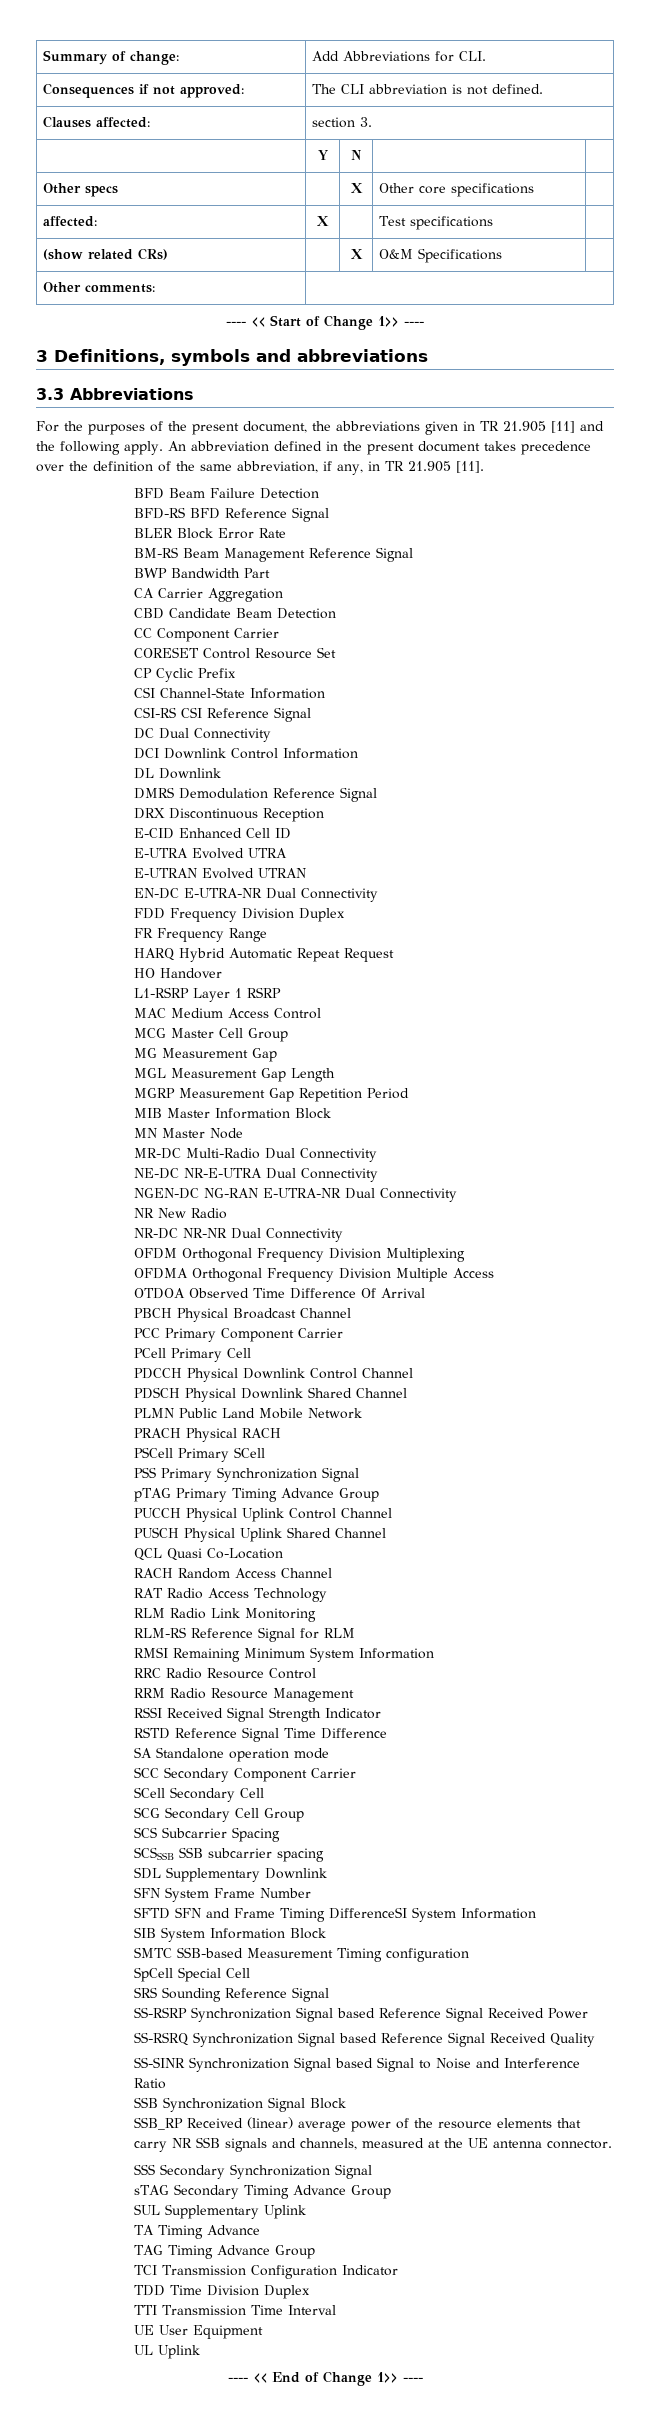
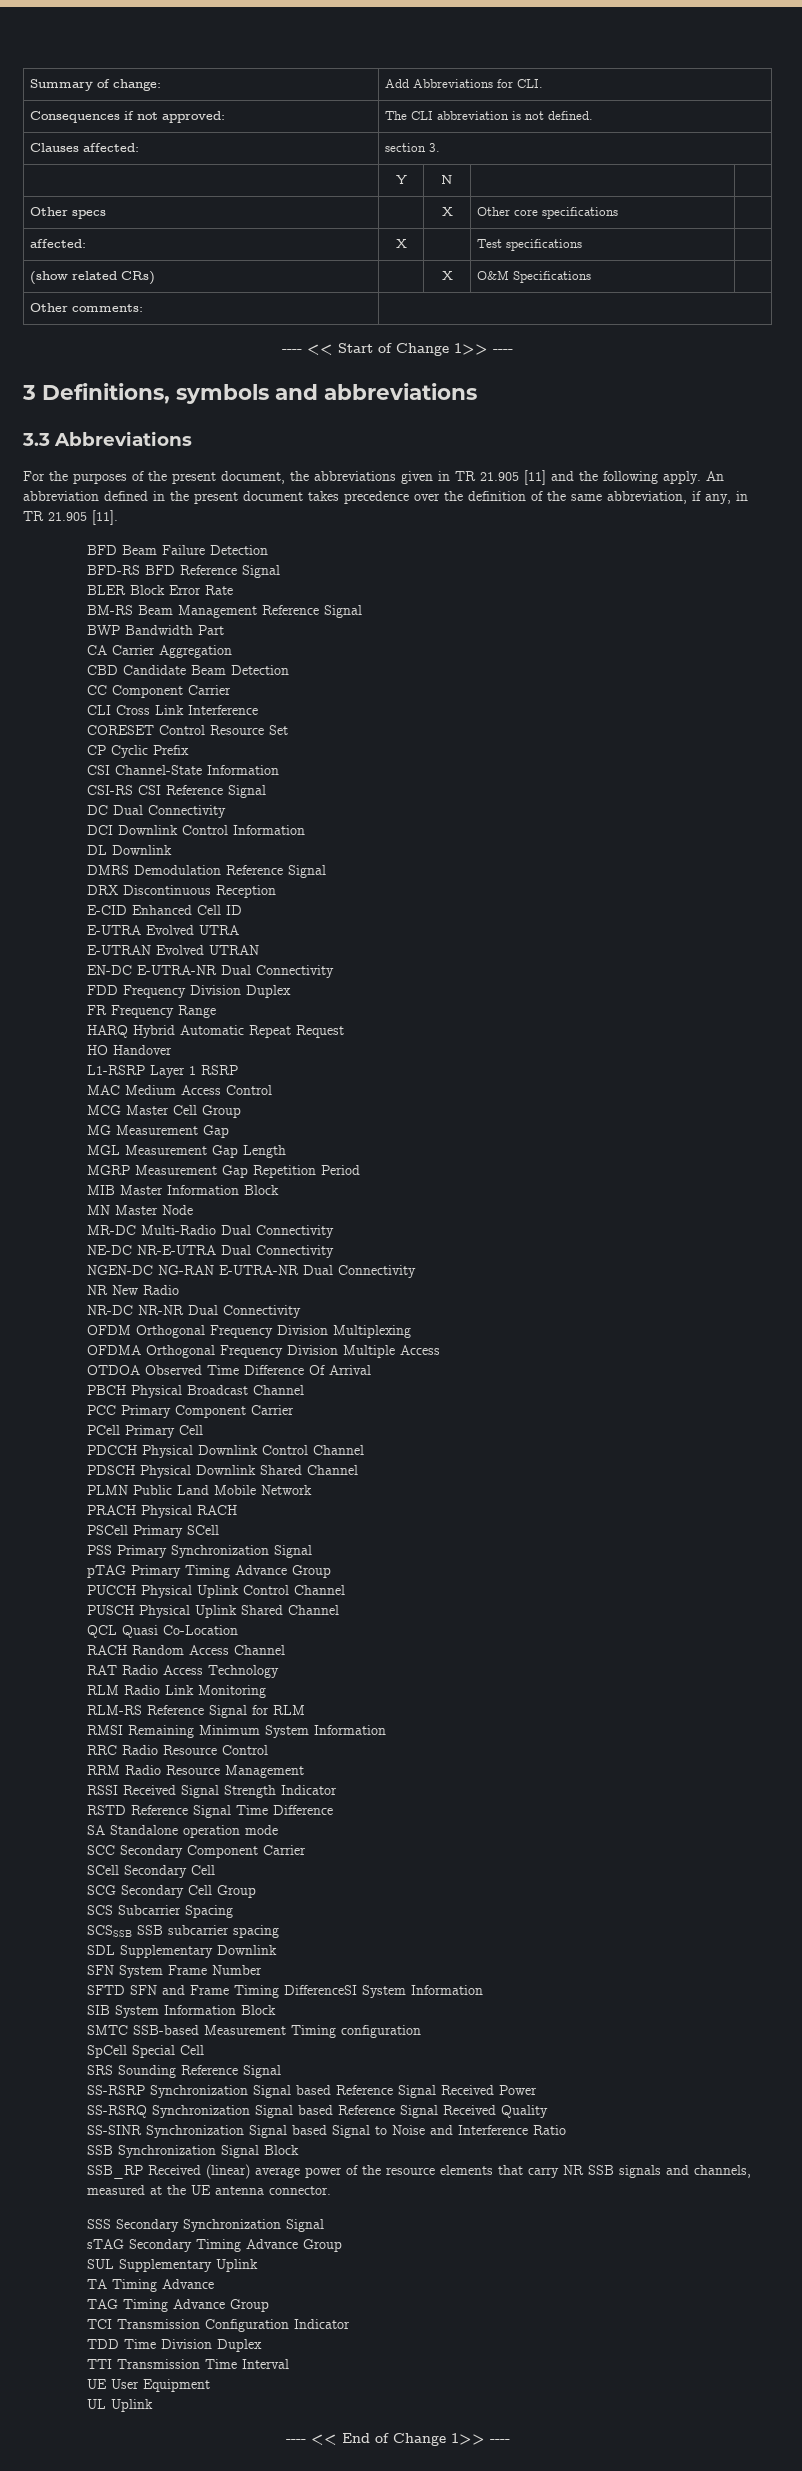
+ CLI Cross Link Interference

